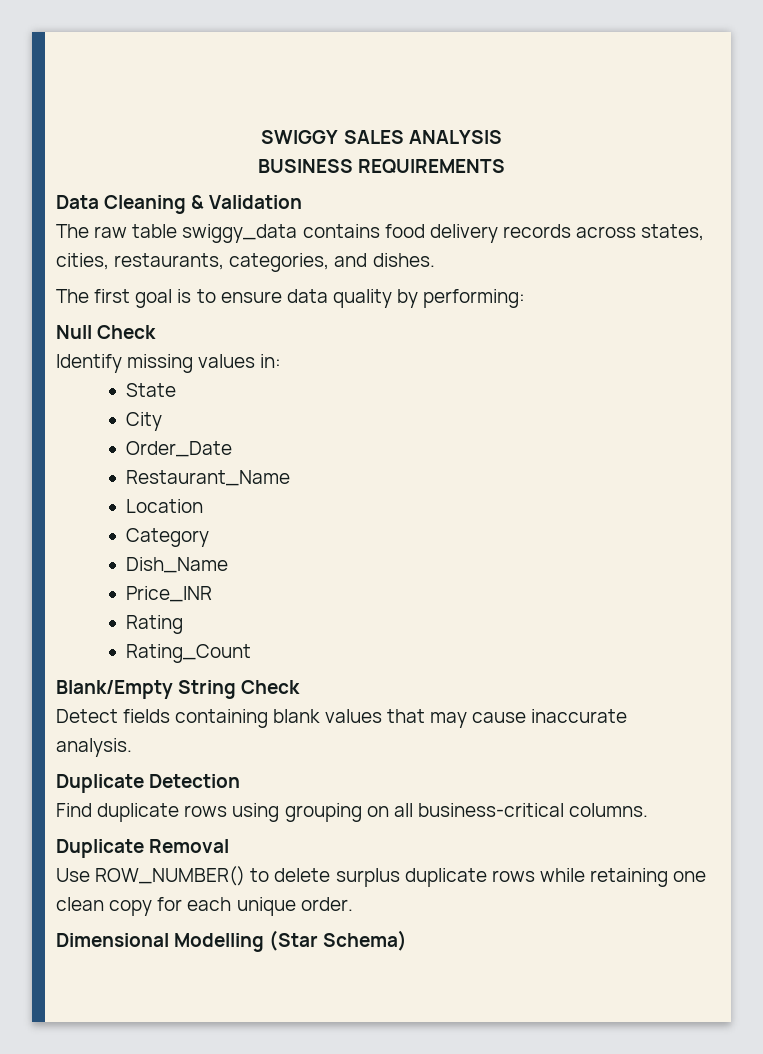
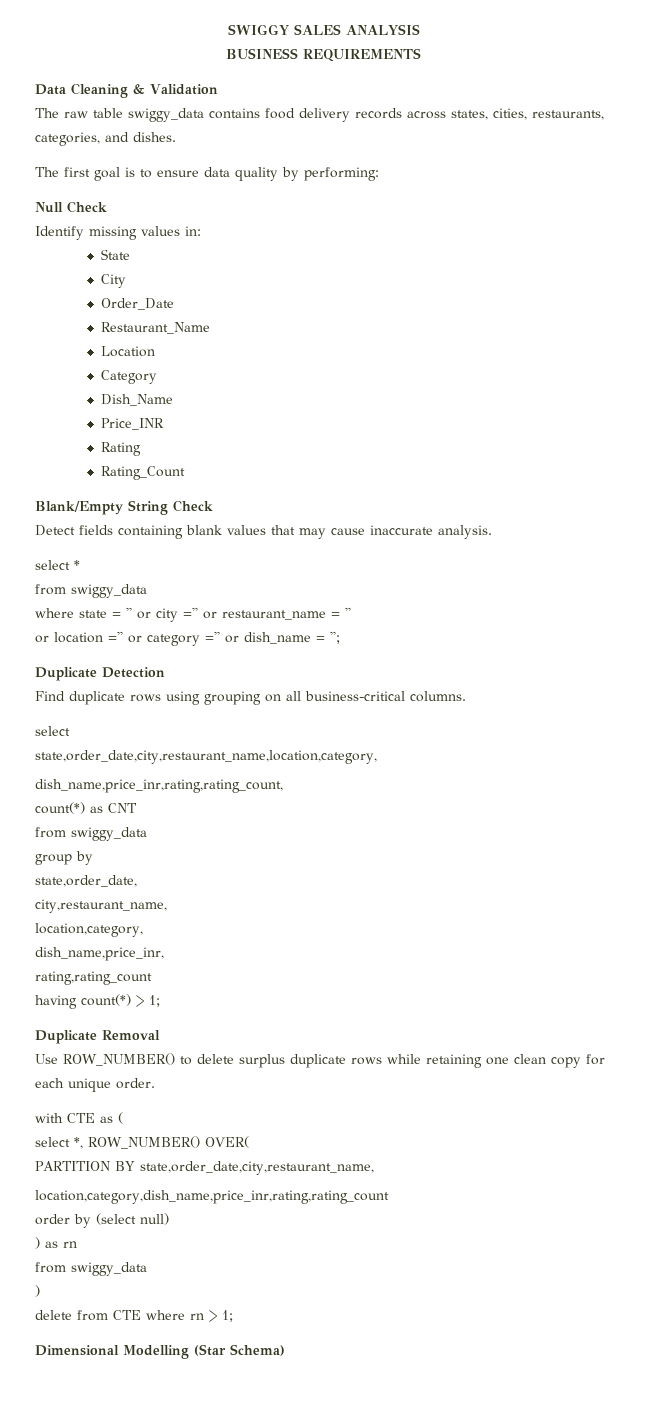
+ select *
+ from swiggy_data
+ where state = '' or city ='' or restaurant_name = ''
+ or location ='' or category ='' or dish_name = '';
  Find duplicate rows using grouping on all business-critical columns.
+ select
+ state,order_date,city,restaurant_name,location,category,
+ dish_name,price_inr,rating,rating_count,
+ count(*) as CNT
+ from swiggy_data
+ group by
+ state,order_date,
+ city,restaurant_name,
+ location,category,
+ dish_name,price_inr,
+ rating,rating_count
+ having count(*) > 1;
+ with CTE as (
+ select *, ROW_NUMBER() OVER(
+ PARTITION BY state,order_date,city,restaurant_name,
+ location,category,dish_name,price_inr,rating,rating_count
+ order by (select null)
+ ) as rn
+ from swiggy_data
+ )
+ delete from CTE where rn > 1;

